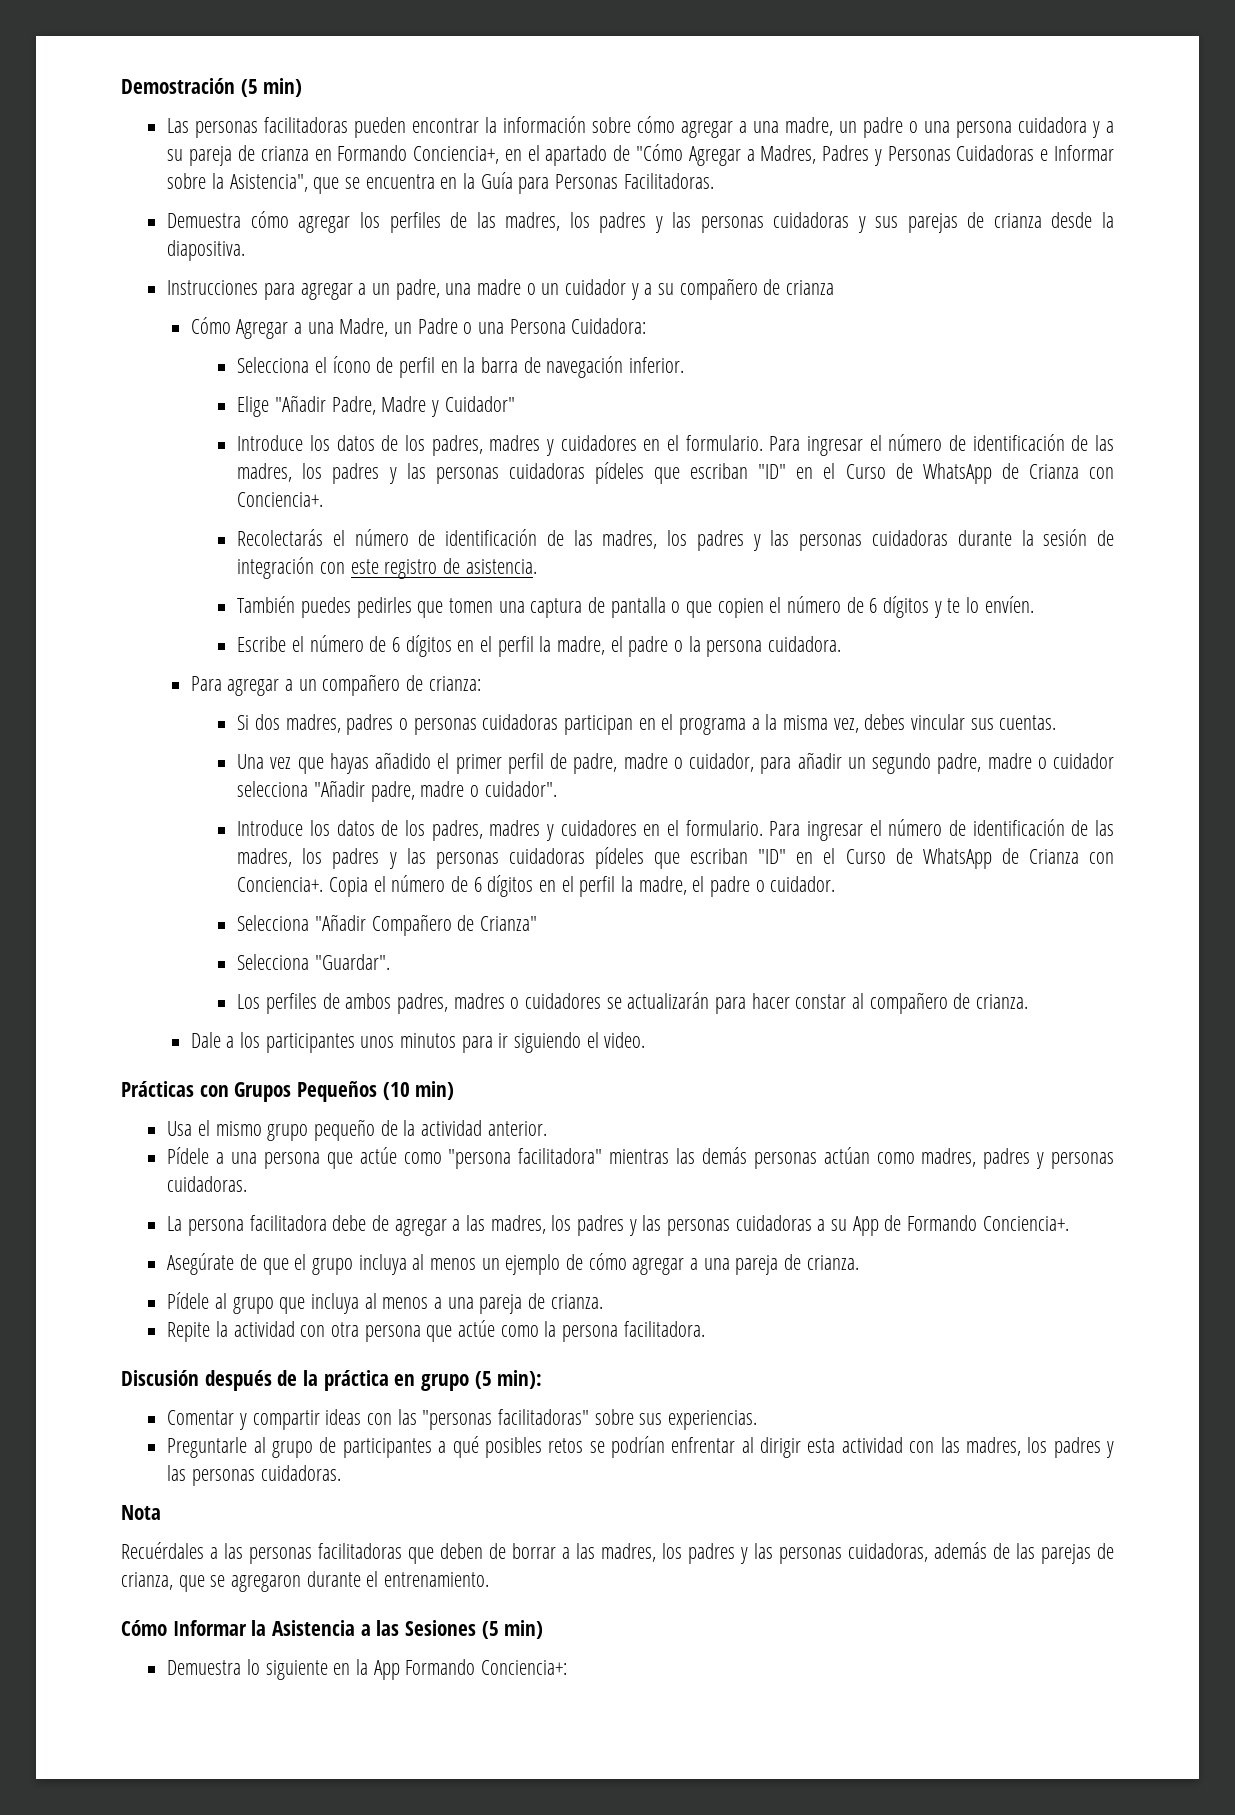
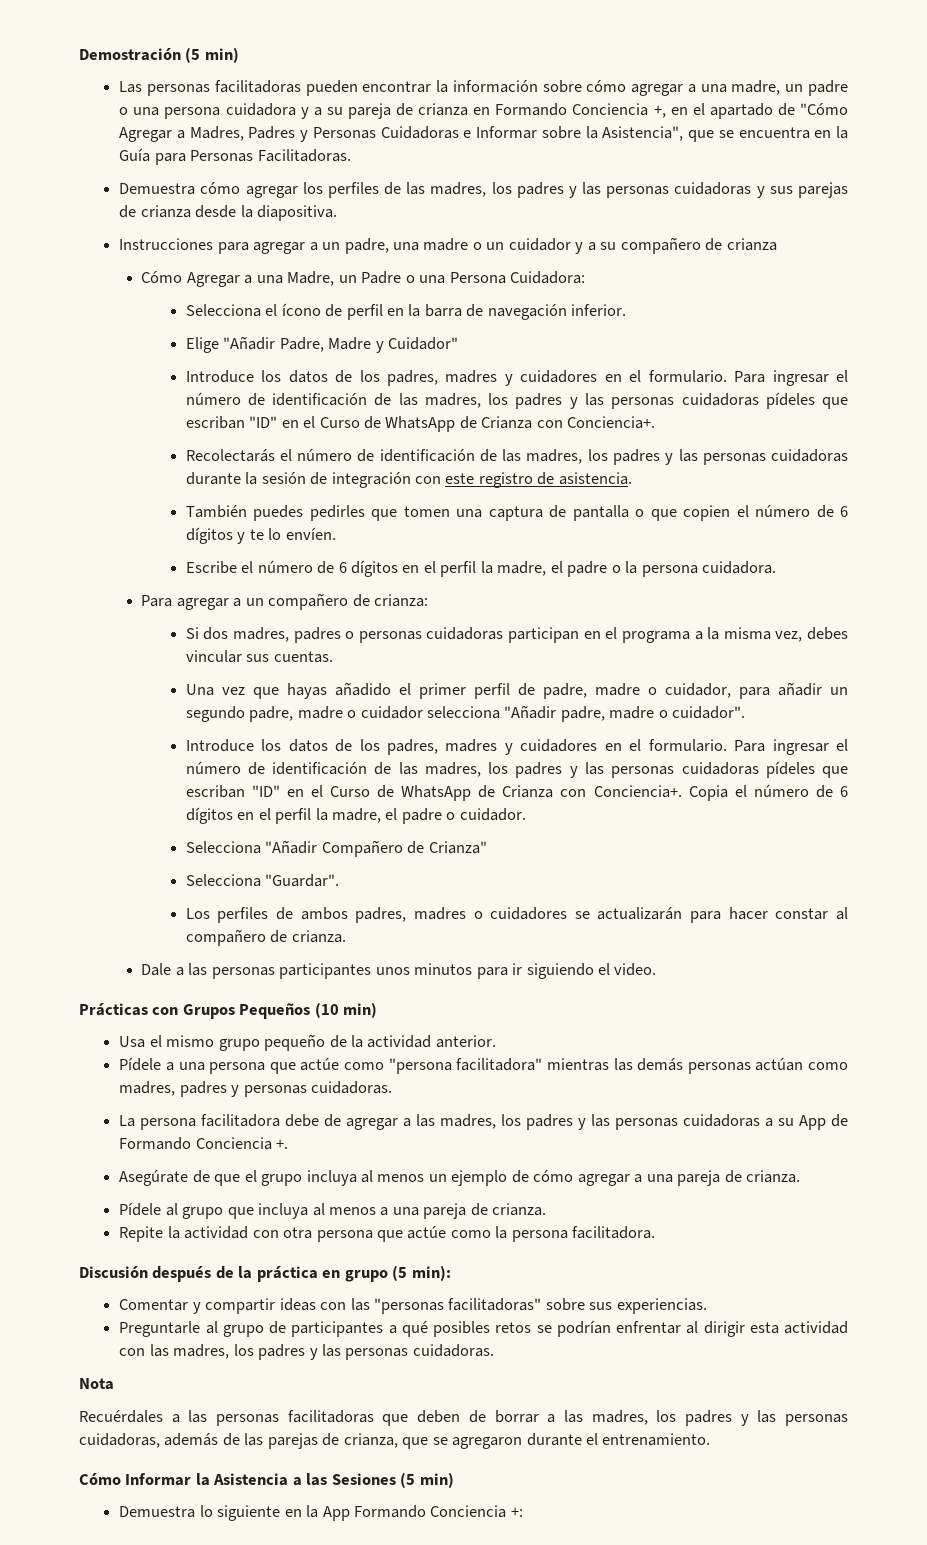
- Las personas facilitadoras pueden encontrar la información sobre cómo agregar a una madre, un padre o una persona cuidadora y a su pareja de crianza en Formando Conciencia+, en el apartado de "Cómo Agregar a Madres, Padres y Personas Cuidadoras e Informar sobre la Asistencia", que se encuentra en la Guía para Personas Facilitadoras.
+ Las personas facilitadoras pueden encontrar la información sobre cómo agregar a una madre, un padre o una persona cuidadora y a su pareja de crianza en Formando Conciencia +, en el apartado de "Cómo Agregar a Madres, Padres y Personas Cuidadoras e Informar sobre la Asistencia", que se encuentra en la Guía para Personas Facilitadoras.
- Dale a los participantes unos minutos para ir siguiendo el video.
+ Dale a las personas participantes unos minutos para ir siguiendo el video.
- La persona facilitadora debe de agregar a las madres, los padres y las personas cuidadoras a su App de Formando Conciencia+.
+ La persona facilitadora debe de agregar a las madres, los padres y las personas cuidadoras a su App de Formando Conciencia +.
- Demuestra lo siguiente en la App Formando Conciencia+:
+ Demuestra lo siguiente en la App Formando Conciencia +:

